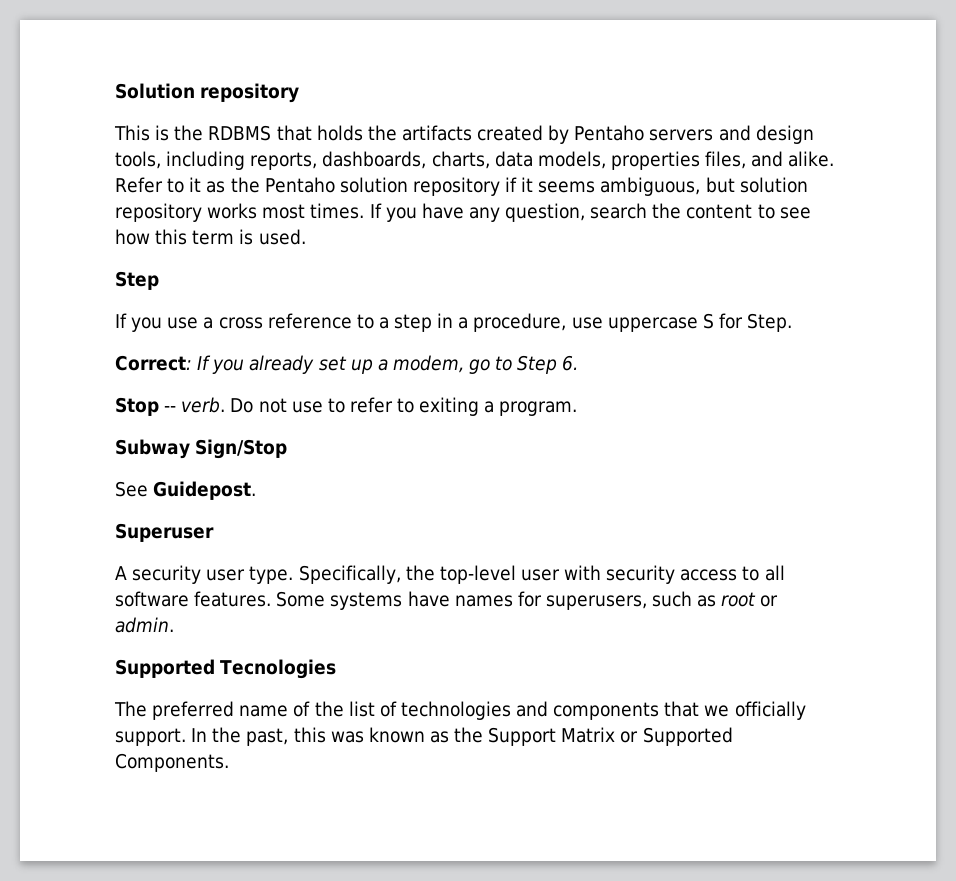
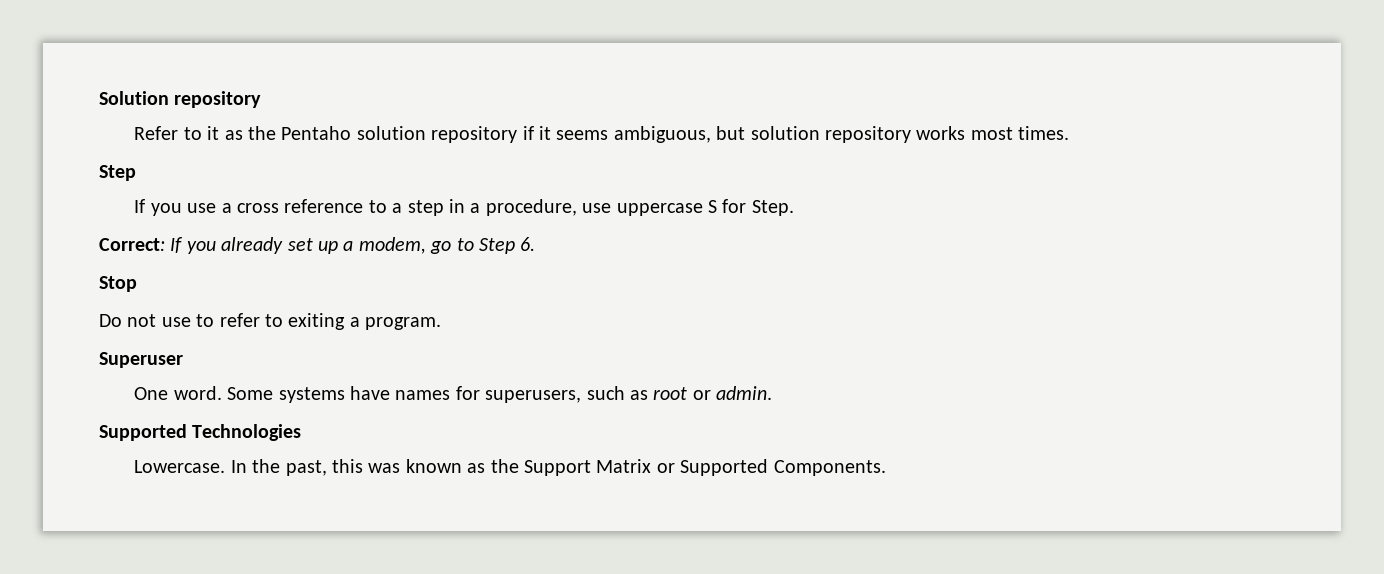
- This is the RDBMS that holds the artifacts created by Pentaho servers and design tools, including reports, dashboards, charts, data models, properties files, and alike.
- If you have any question, search the content to see how this term is used.
- Stop -- verb. Do not use to refer to exiting a program.
+ Stop
+ Do not use to refer to exiting a program.
- Subway Sign/Stop
- See Guidepost.
  Superuser
- A security user type. Specifically, the top-level user with security access to all software features.
+ One word.
- Supported Tecnologies
- The preferred name of the list of technologies and components that we officially support.
+ Supported Technologies
+ Lowercase.

